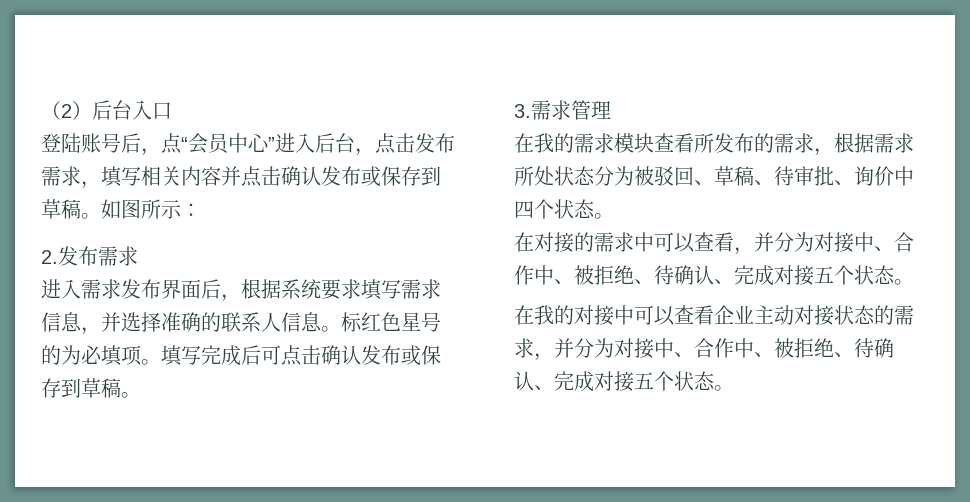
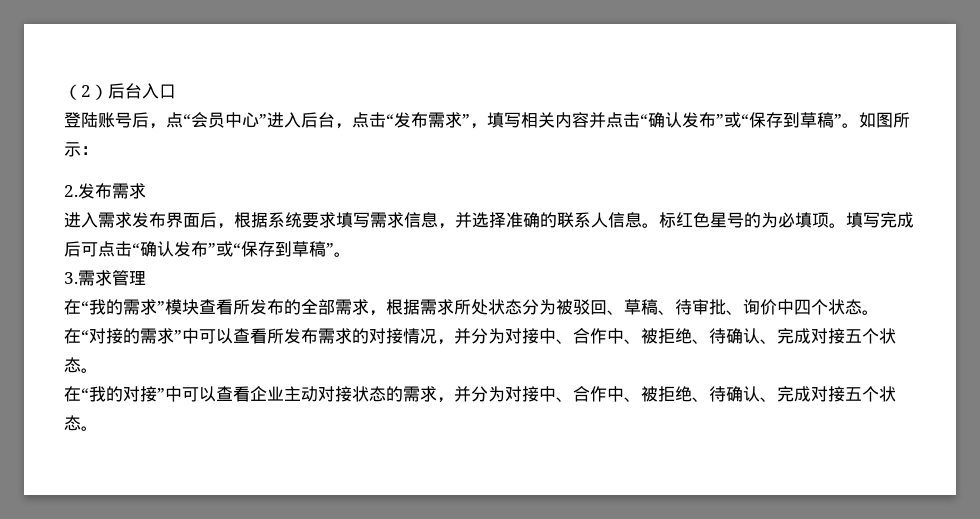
- 登陆账号后，点“会员中心”进入后台，点击发布需求，填写相关内容并点击确认发布或保存到草稿。
+ 登陆账号后，点“会员中心”进入后台，点击“发布需求”，填写相关内容并点击“确认发布”或“保存到草稿”。
- 填写完成后可点击确认发布或保存到草稿。
+ 填写完成后可点击“确认发布”或“保存到草稿”。
- 在我的需求模块查看所发布的需求，根据需求所处状态分为被驳回、草稿、待审批、询价中四个状态。
+ 在“我的需求”模块查看所发布的全部需求，根据需求所处状态分为被驳回、草稿、待审批、询价中四个状态。
- 在对接的需求中可以查看，并分为对接中、合作中、被拒绝、待确认、完成对接五个状态。
+ 在“对接的需求”中可以查看所发布需求的对接情况，并分为对接中、合作中、被拒绝、待确认、完成对接五个状态。
- 在我的对接中可以查看企业主动对接状态的需求，并分为对接中、合作中、被拒绝、待确认、完成对接五个状态。
+ 在“我的对接”中可以查看企业主动对接状态的需求，并分为对接中、合作中、被拒绝、待确认、完成对接五个状态。

